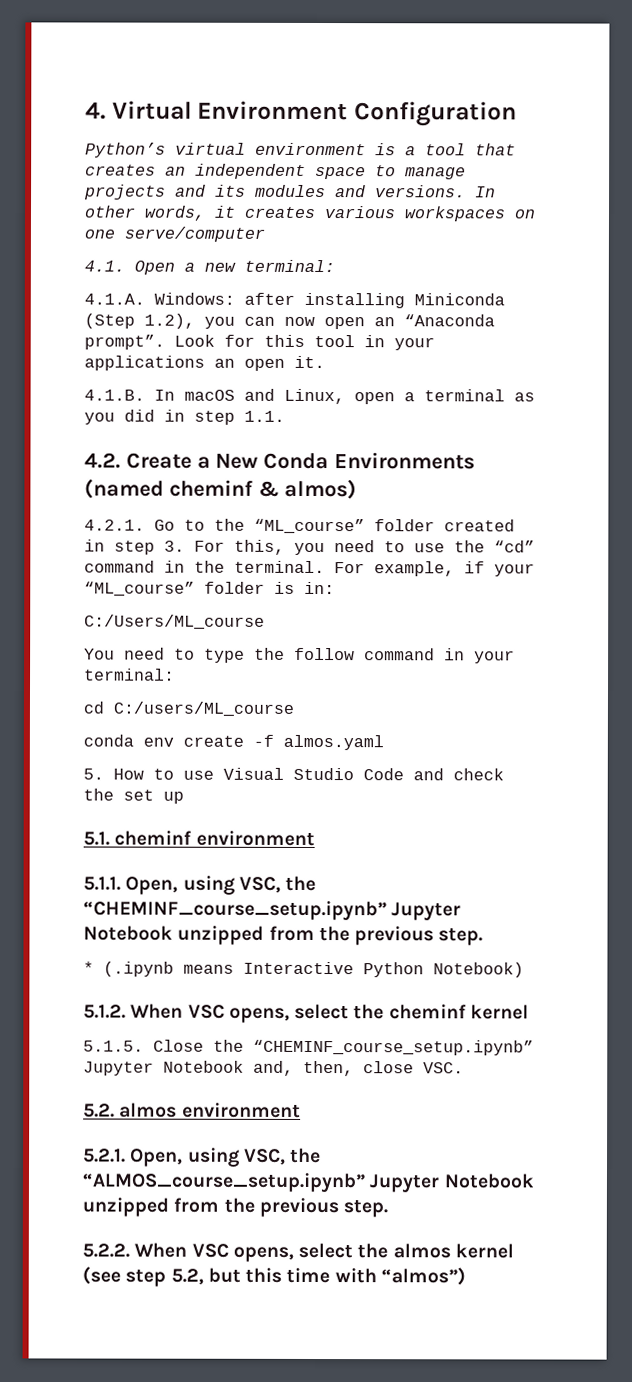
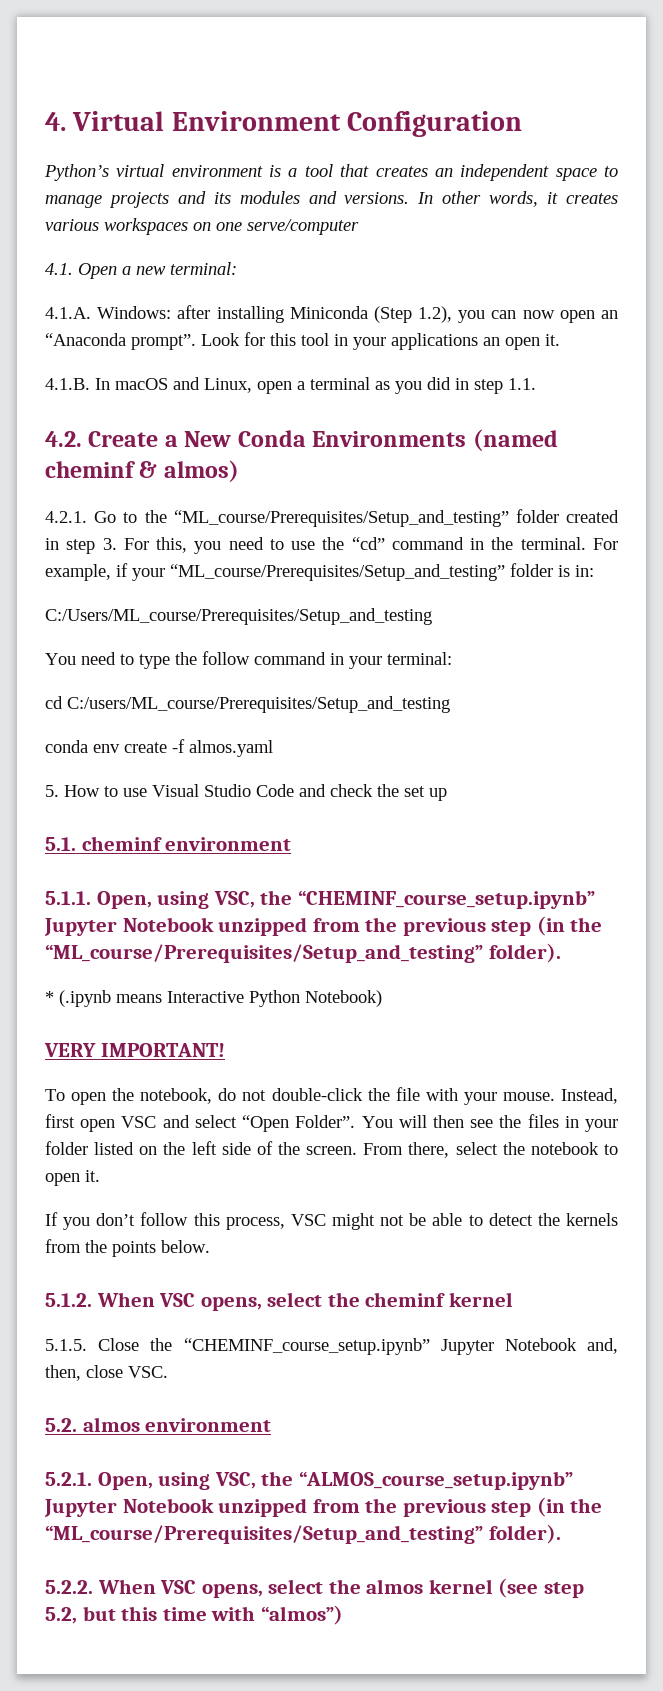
- 4.2.1. Go to the “ML_course” folder created in step 3. For this, you need to use the “cd” command in the terminal.
+ 4.2.1. Go to the “ML_course/Prerequisites/Setup_and_testing” folder created in step 3. For this, you need to use the “cd” command in the terminal.
- For example, if your “ML_course” folder is in:
+ For example, if your “ML_course/Prerequisites/Setup_and_testing” folder is in:
- C:/Users/ML_course
+ C:/Users/ML_course/Prerequisites/Setup_and_testing
- cd C:/users/ML_course
+ cd C:/users/ML_course/Prerequisites/Setup_and_testing
- 5.1.1. Open, using VSC, the “CHEMINF_course_setup.ipynb” Jupyter Notebook unzipped from the previous step.
+ 5.1.1. Open, using VSC, the “CHEMINF_course_setup.ipynb” Jupyter Notebook unzipped from the previous step (in the “ML_course/Prerequisites/Setup_and_testing” folder).
+ VERY IMPORTANT!
+ To open the notebook, do not double-click the file with your mouse. Instead, first open VSC and select “Open Folder”. You will then see the files in your folder listed on the left side of the screen. From there, select the notebook to open it.
+ If you don’t follow this process, VSC might not be able to detect the kernels from the points below.
- 5.2.1. Open, using VSC, the “ALMOS_course_setup.ipynb” Jupyter Notebook unzipped from the previous step.
+ 5.2.1. Open, using VSC, the “ALMOS_course_setup.ipynb” Jupyter Notebook unzipped from the previous step (in the “ML_course/Prerequisites/Setup_and_testing” folder).

